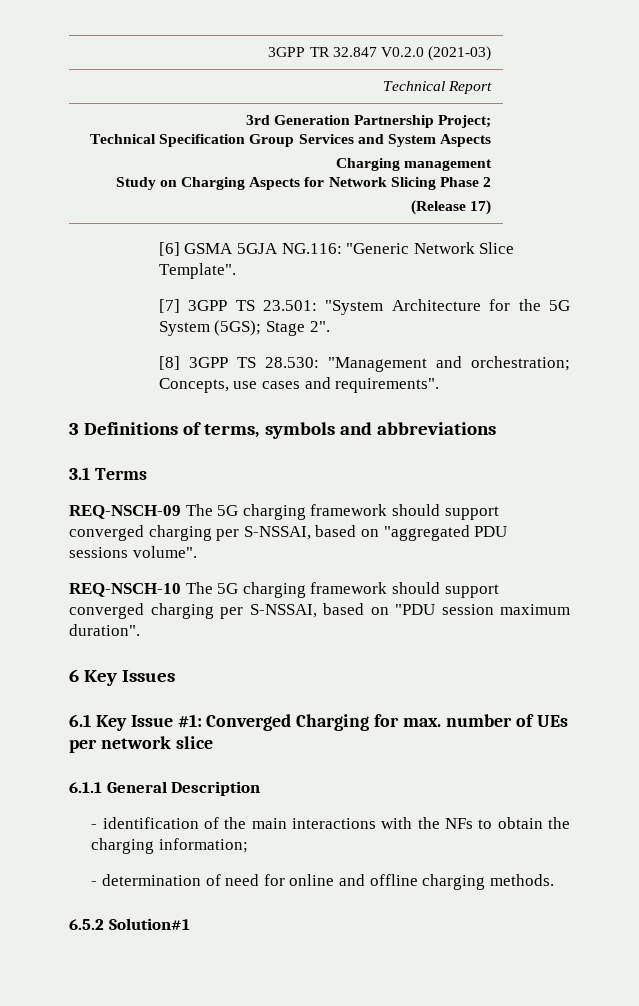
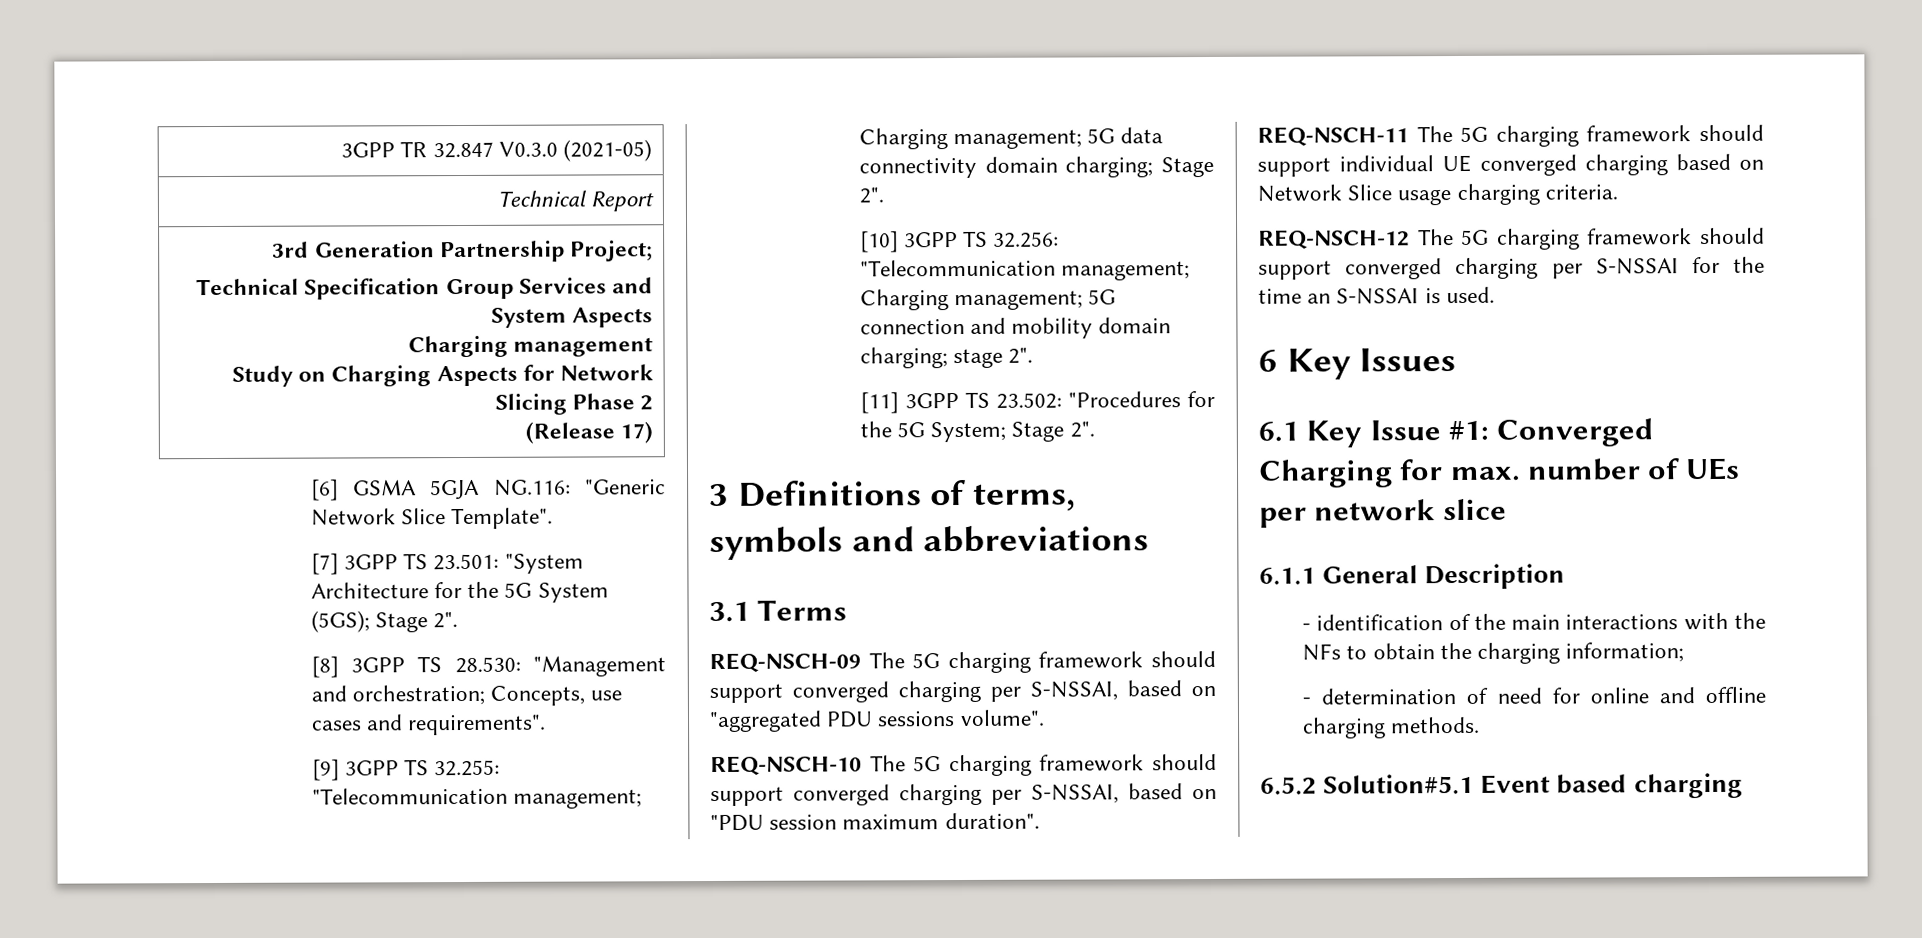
- 3GPP TR 32.847 V0.2.0 (2021-03)
+ 3GPP TR 32.847 V0.3.0 (2021-05)
+ [9] 3GPP TS 32.255: "Telecommunication management; Charging management; 5G data connectivity domain charging; Stage 2".
+ [10] 3GPP TS 32.256: "Telecommunication management; Charging management; 5G connection and mobility domain charging; stage 2".
+ [11] 3GPP TS 23.502: "Procedures for the 5G System; Stage 2".
+ REQ-NSCH-11 The 5G charging framework should support individual UE converged charging based on Network Slice usage charging criteria.
+ REQ-NSCH-12 The 5G charging framework should support converged charging per S-NSSAI for the time an S-NSSAI is used.
- 6.5.2 Solution#1
+ 6.5.2 Solution#5.1 Event based charging

